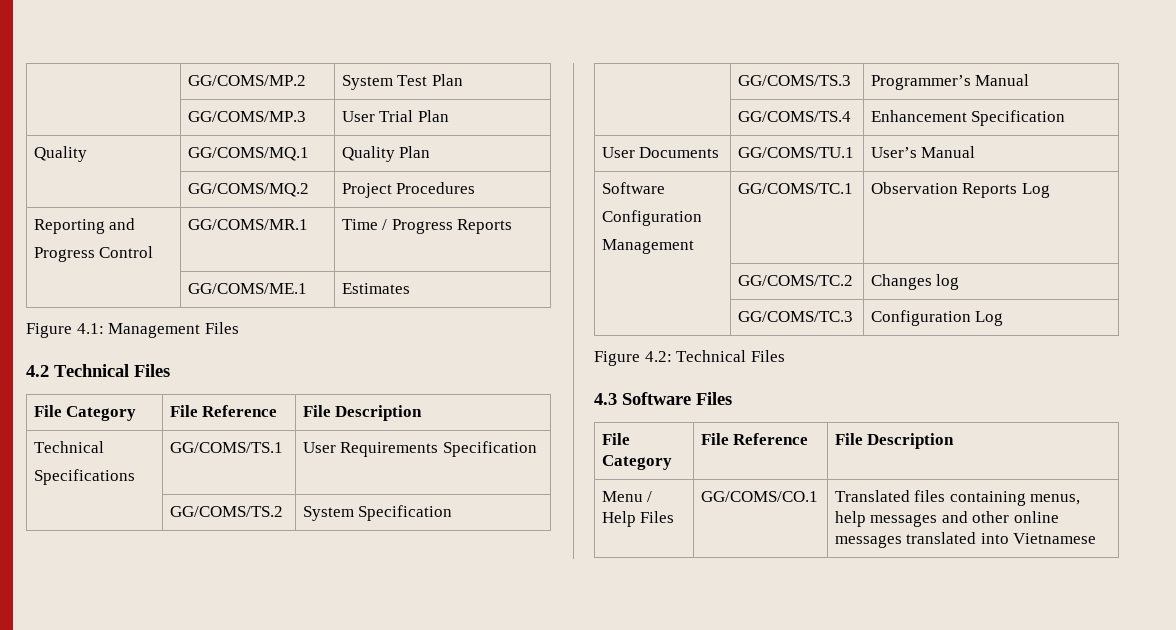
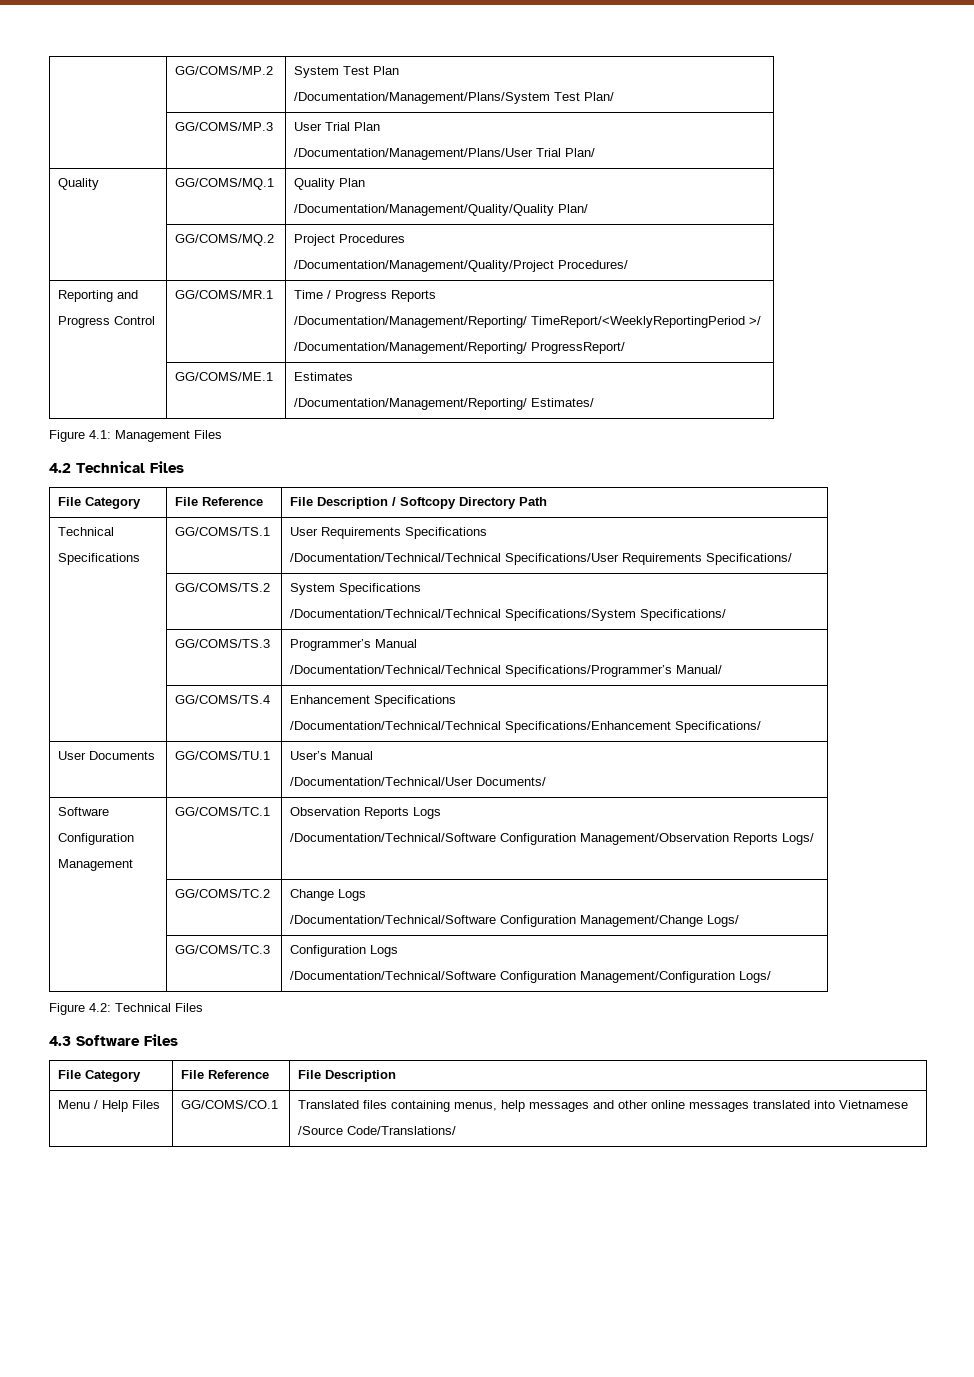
  | GG/COMS/MP.2 | System Test Plan
+ /Documentation/Management/Plans/System Test Plan/
  | GG/COMS/MP.3 | User Trial Plan
+ /Documentation/Management/Plans/User Trial Plan/
  Quality | GG/COMS/MQ.1 | Quality Plan
+ /Documentation/Management/Quality/Quality Plan/
  | GG/COMS/MQ.2 | Project Procedures
+ /Documentation/Management/Quality/Project Procedures/
  Reporting and
  Progress Control | GG/COMS/MR.1 | Time / Progress Reports
+ /Documentation/Management/Reporting/ TimeReport/<WeeklyReportingPeriod >/
+ /Documentation/Management/Reporting/ ProgressReport/
  | GG/COMS/ME.1 | Estimates
+ /Documentation/Management/Reporting/ Estimates/
  4.2 Technical Files
- File Category | File Reference | File Description
+ File Category | File Reference | File Description / Softcopy Directory Path
  Technical
- Specifications | GG/COMS/TS.1 | User Requirements Specification
- | GG/COMS/TS.2 | System Specification
+ Specifications | GG/COMS/TS.1 | User Requirements Specifications
+ /Documentation/Technical/Technical Specifications/User Requirements Specifications/
+ | GG/COMS/TS.2 | System Specifications
+ /Documentation/Technical/Technical Specifications/System Specifications/
  | GG/COMS/TS.3 | Programmer’s Manual
+ /Documentation/Technical/Technical Specifications/Programmer’s Manual/
- | GG/COMS/TS.4 | Enhancement Specification
+ | GG/COMS/TS.4 | Enhancement Specifications
+ /Documentation/Technical/Technical Specifications/Enhancement Specifications/
  User Documents | GG/COMS/TU.1 | User’s Manual
+ /Documentation/Technical/User Documents/
  Software
  Configuration
- Management | GG/COMS/TC.1 | Observation Reports Log
- | GG/COMS/TC.2 | Changes log
- | GG/COMS/TC.3 | Configuration Log
+ Management | GG/COMS/TC.1 | Observation Reports Logs
+ /Documentation/Technical/Software Configuration Management/Observation Reports Logs/
+ | GG/COMS/TC.2 | Change Logs
+ /Documentation/Technical/Software Configuration Management/Change Logs/
+ | GG/COMS/TC.3 | Configuration Logs
+ /Documentation/Technical/Software Configuration Management/Configuration Logs/
  Menu / Help Files | GG/COMS/CO.1 | Translated files containing menus, help messages and other online messages translated into Vietnamese
+ /Source Code/Translations/

